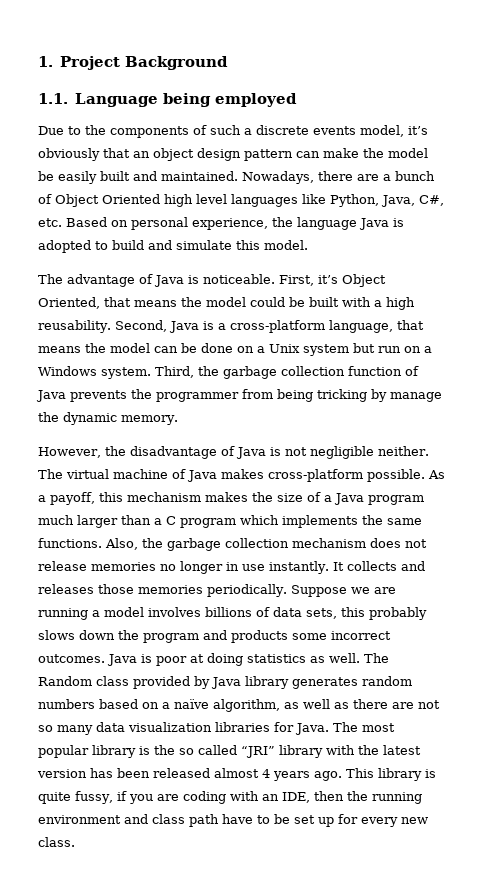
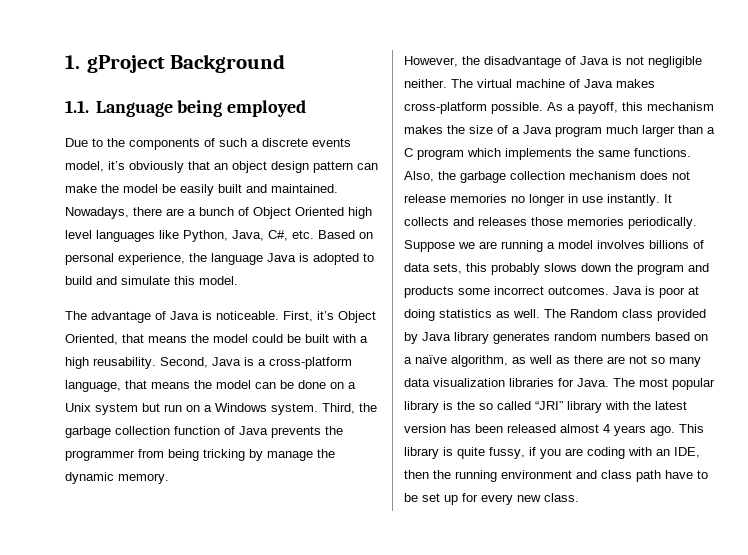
- 1. Project Background
+ 1. gProject Background

